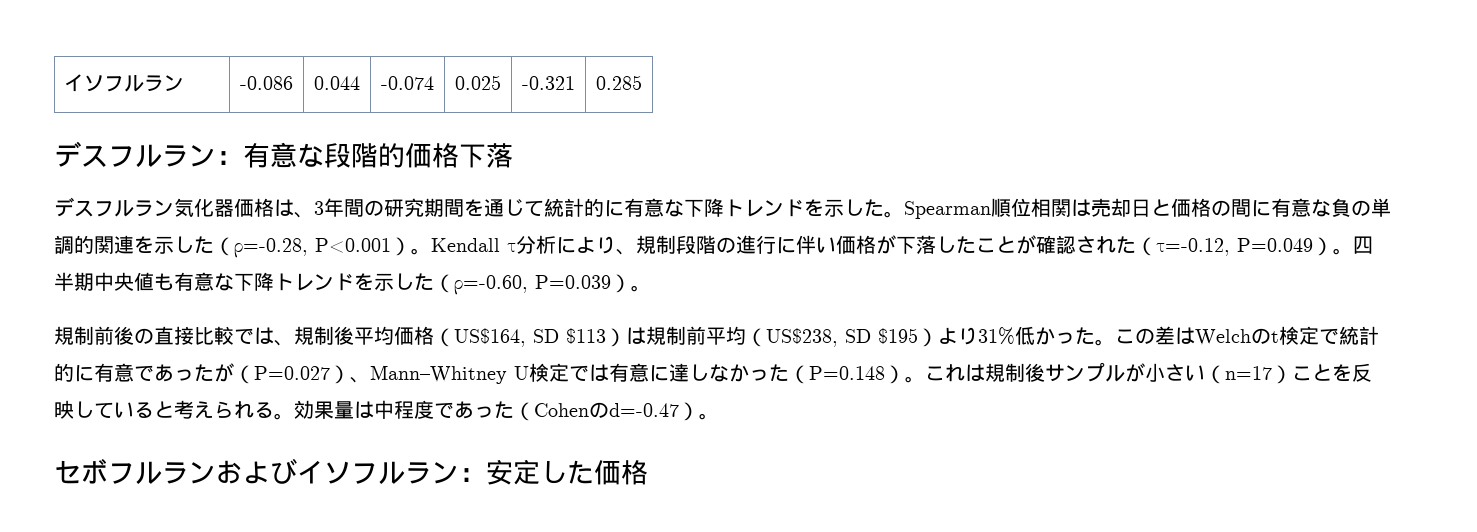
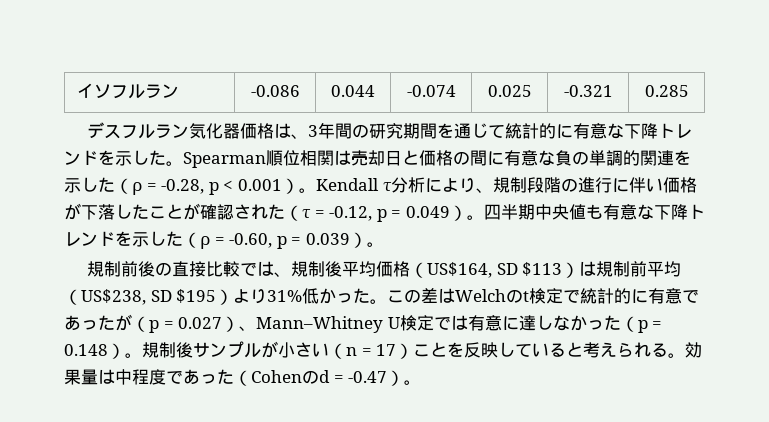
- デスフルラン：有意な段階的価格下落
- Spearman順位相関は売却日と価格の間に有意な負の単調的関連を示した（ρ=-0.28, P<0.001）。
+ Spearman順位相関は売却日と価格の間に有意な負の単調的関連を示した（ρ = -0.28, p < 0.001）。
- Kendall τ分析により、規制段階の進行に伴い価格が下落したことが確認された（τ=-0.12, P=0.049）。
+ Kendall τ分析により、規制段階の進行に伴い価格が下落したことが確認された（τ = -0.12, p = 0.049）。
- 四半期中央値も有意な下降トレンドを示した（ρ=-0.60, P=0.039）。
+ 四半期中央値も有意な下降トレンドを示した（ρ = -0.60, p = 0.039）。
- この差はWelchのt検定で統計的に有意であったが（P=0.027）、Mann–Whitney U検定では有意に達しなかった（P=0.148）。これは規制後サンプルが小さい（n=17）ことを反映していると考えられる。
+ この差はWelchのt検定で統計的に有意であったが（p = 0.027）、Mann–Whitney U検定では有意に達しなかった（p = 0.148）。規制後サンプルが小さい（n = 17）ことを反映していると考えられる。
- 効果量は中程度であった（Cohenのd=-0.47）。
- セボフルランおよびイソフルラン：安定した価格
+ 効果量は中程度であった（Cohenのd = -0.47）。

